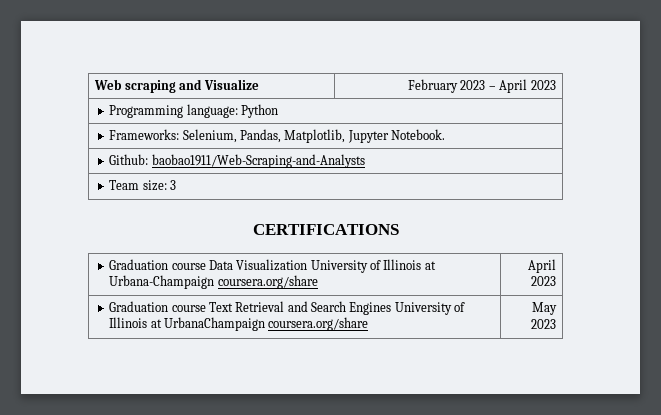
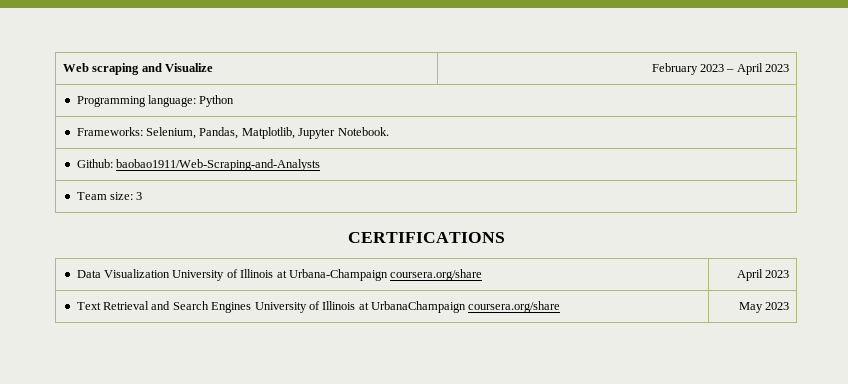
- Graduation course Data Visualization University of Illinois at Urbana-Champaign coursera.org/share | April 2023
+ Data Visualization University of Illinois at Urbana-Champaign coursera.org/share | April 2023
- Graduation course Text Retrieval and Search Engines University of Illinois at UrbanaChampaign coursera.org/share | May 2023
+ Text Retrieval and Search Engines University of Illinois at UrbanaChampaign coursera.org/share | May 2023

